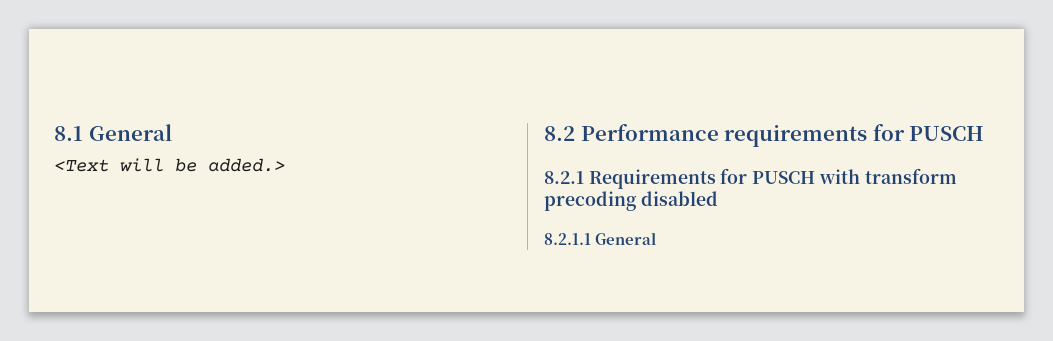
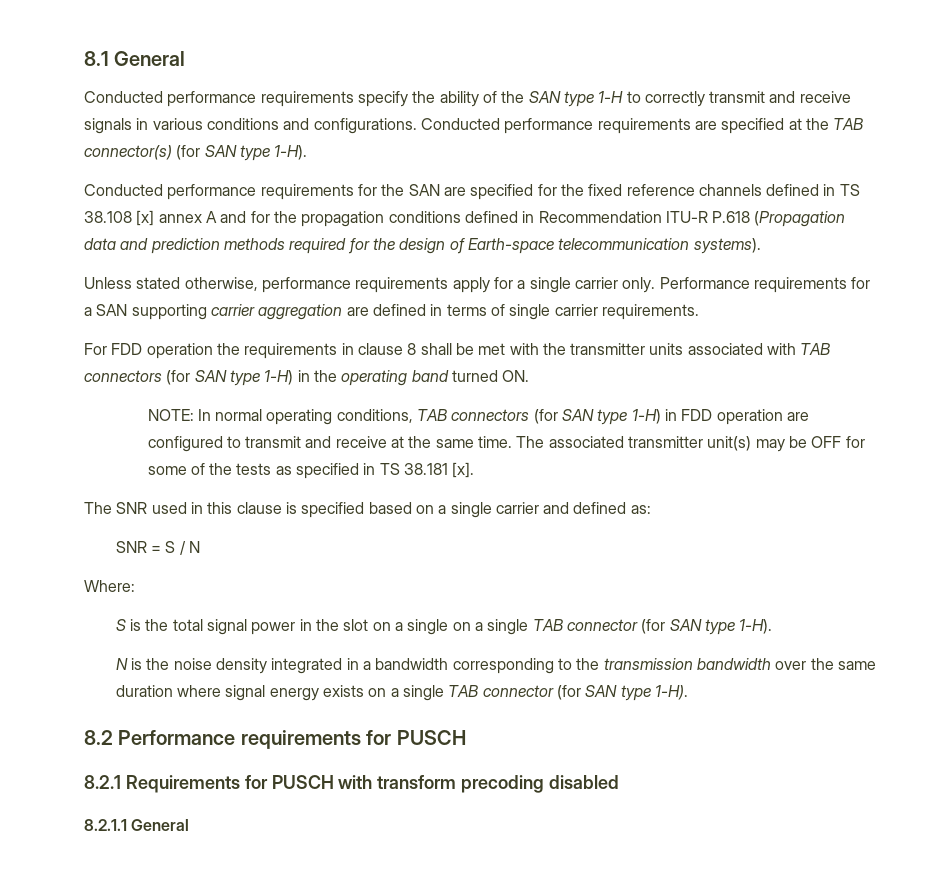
- <Text will be added.>
+ Conducted performance requirements specify the ability of the SAN type 1-H to correctly transmit and receive signals in various conditions and configurations. Conducted performance requirements are specified at the TAB connector(s) (for SAN type 1-H).
+ Conducted performance requirements for the SAN are specified for the fixed reference channels defined in TS 38.108 [x] annex A and for the propagation conditions defined in Recommendation ITU-R P.618 (Propagation data and prediction methods required for the design of Earth-space telecommunication systems).
+ Unless stated otherwise, performance requirements apply for a single carrier only. Performance requirements for a SAN supporting carrier aggregation are defined in terms of single carrier requirements.
+ For FDD operation the requirements in clause 8 shall be met with the transmitter units associated with TAB connectors (for SAN type 1-H) in the operating band turned ON.
+ NOTE: In normal operating conditions, TAB connectors (for SAN type 1-H) in FDD operation are configured to transmit and receive at the same time. The associated transmitter unit(s) may be OFF for some of the tests as specified in TS 38.181 [x].
+ The SNR used in this clause is specified based on a single carrier and defined as:
+ SNR = S / N
+ Where:
+ S is the total signal power in the slot on a single on a single TAB connector (for SAN type 1-H).
+ N is the noise density integrated in a bandwidth corresponding to the transmission bandwidth over the same duration where signal energy exists on a single TAB connector (for SAN type 1-H).

